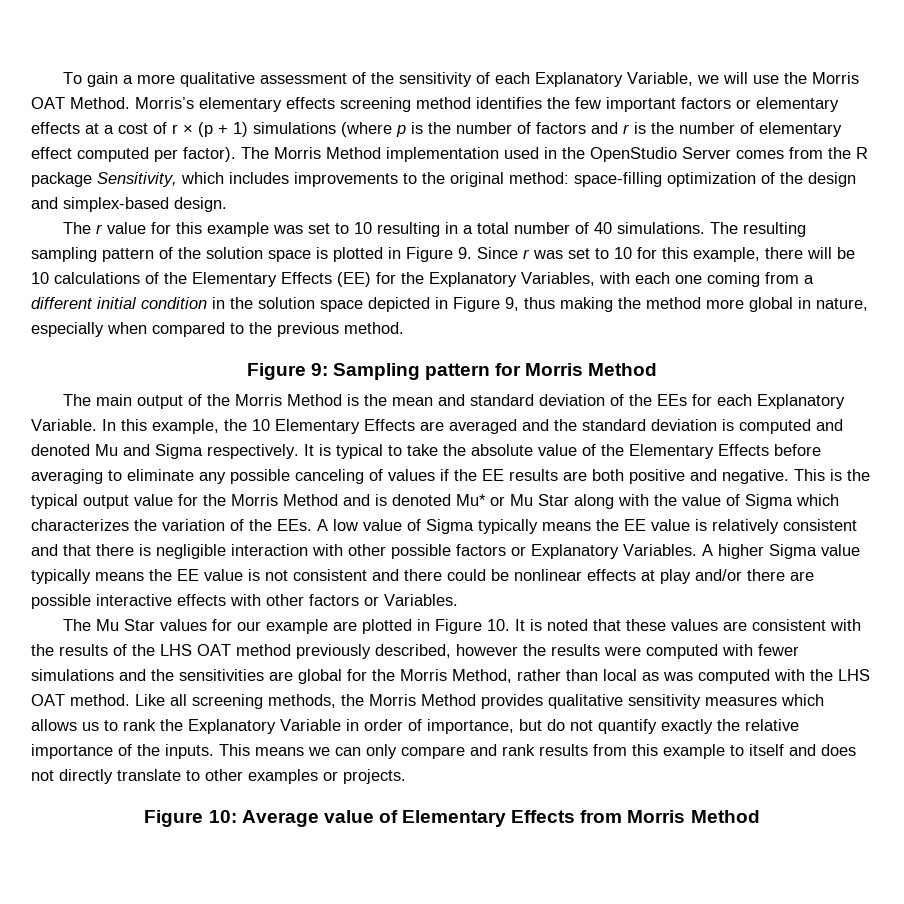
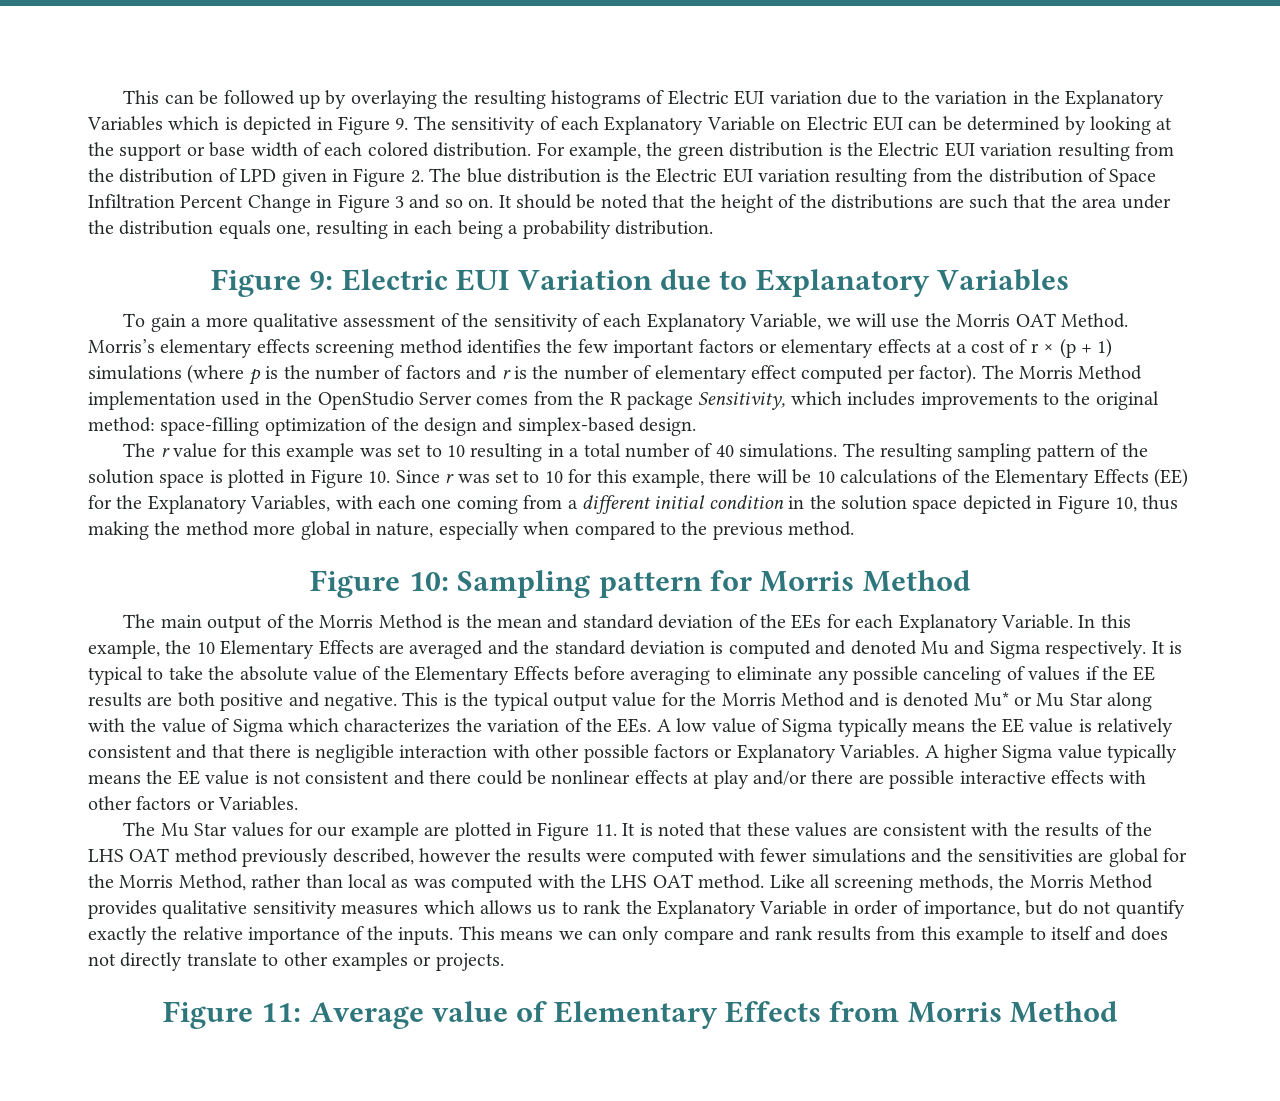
+ This can be followed up by overlaying the resulting histograms of Electric EUI variation due to the variation in the Explanatory Variables which is depicted in Figure 9. The sensitivity of each Explanatory Variable on Electric EUI can be determined by looking at the support or base width of each colored distribution. For example, the green distribution is the Electric EUI variation resulting from the distribution of LPD given in Figure 2. The blue distribution is the Electric EUI variation resulting from the distribution of Space Infiltration Percent Change in Figure 3 and so on. It should be noted that the height of the distributions are such that the area under the distribution equals one, resulting in each being a probability distribution.
+ Figure 9: Electric EUI Variation due to Explanatory Variables
- The resulting sampling pattern of the solution space is plotted in Figure 9. Since r was set to 10 for this example, there will be 10 calculations of the Elementary Effects (EE) for the Explanatory Variables, with each one coming from a different initial condition in the solution space depicted in Figure 9, thus making the method more global in nature, especially when compared to the previous method.
+ The resulting sampling pattern of the solution space is plotted in Figure 10. Since r was set to 10 for this example, there will be 10 calculations of the Elementary Effects (EE) for the Explanatory Variables, with each one coming from a different initial condition in the solution space depicted in Figure 10, thus making the method more global in nature, especially when compared to the previous method.
- Figure 9: Sampling pattern for Morris Method
+ Figure 10: Sampling pattern for Morris Method
- The Mu Star values for our example are plotted in Figure 10. It is noted that these values are consistent with the results of the LHS OAT method previously described, however the results were computed with fewer simulations and the sensitivities are global for the Morris Method, rather than local as was computed with the LHS OAT method.
+ The Mu Star values for our example are plotted in Figure 11. It is noted that these values are consistent with the results of the LHS OAT method previously described, however the results were computed with fewer simulations and the sensitivities are global for the Morris Method, rather than local as was computed with the LHS OAT method.
- Figure 10: Average value of Elementary Effects from Morris Method
+ Figure 11: Average value of Elementary Effects from Morris Method

